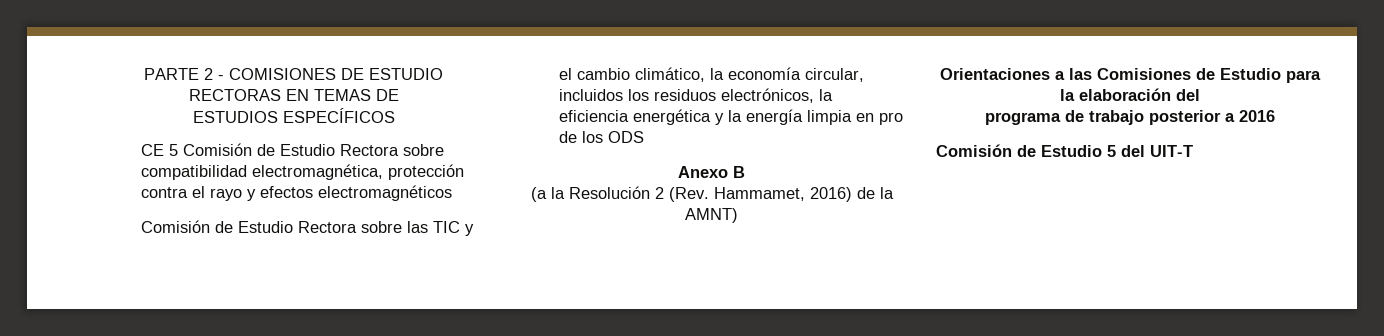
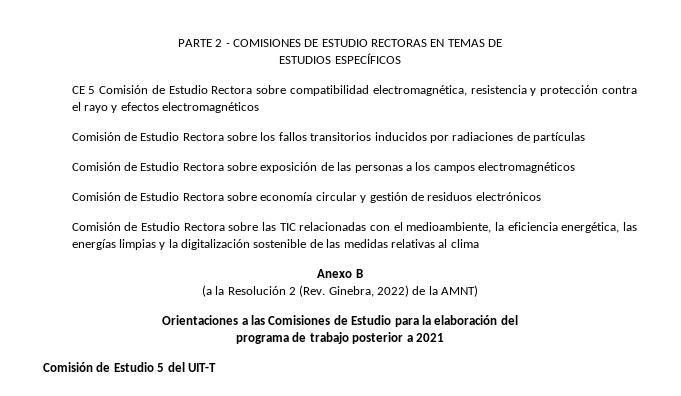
- CE 5 Comisión de Estudio Rectora sobre compatibilidad electromagnética, protección contra el rayo y efectos electromagnéticos
+ CE 5 Comisión de Estudio Rectora sobre compatibilidad electromagnética, resistencia y protección contra el rayo y efectos electromagnéticos
+ Comisión de Estudio Rectora sobre los fallos transitorios inducidos por radiaciones de partículas
+ Comisión de Estudio Rectora sobre exposición de las personas a los campos electromagnéticos
+ Comisión de Estudio Rectora sobre economía circular y gestión de residuos electrónicos
- Comisión de Estudio Rectora sobre las TIC y el cambio climático, la economía circular, incluidos los residuos electrónicos, la eficiencia energética y la energía limpia en pro de los ODS
+ Comisión de Estudio Rectora sobre las TIC relacionadas con el medioambiente, la eficiencia energética, las energías limpias y la digitalización sostenible de las medidas relativas al clima
- (a la Resolución 2 (Rev. Hammamet, 2016) de la AMNT)
+ (a la Resolución 2 (Rev. Ginebra, 2022) de la AMNT)
- programa de trabajo posterior a 2016
+ programa de trabajo posterior a 2021

